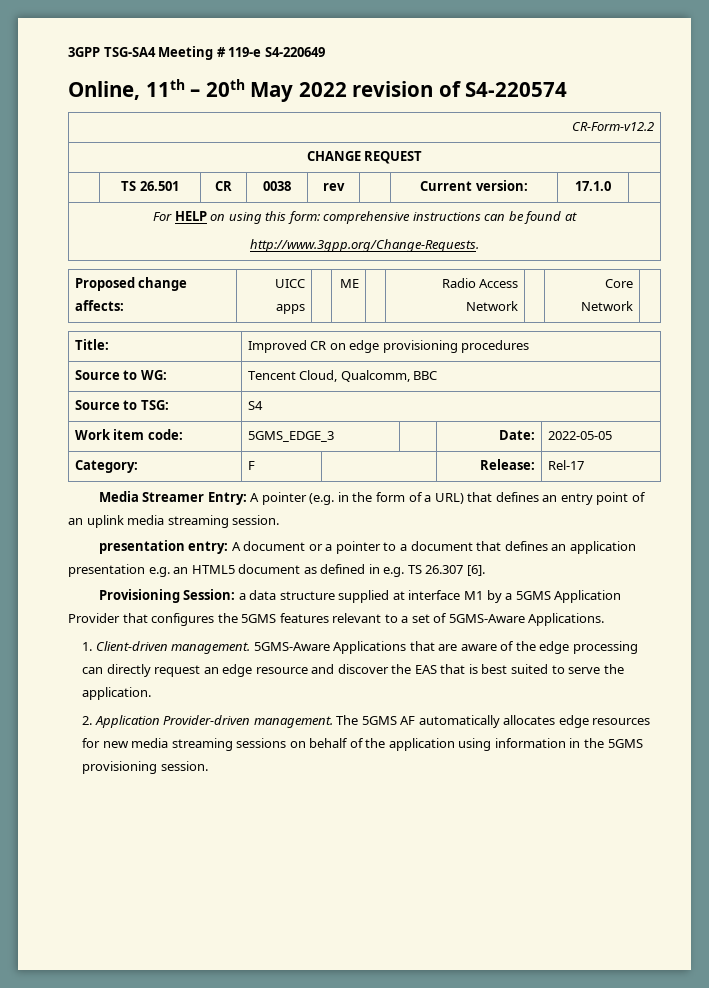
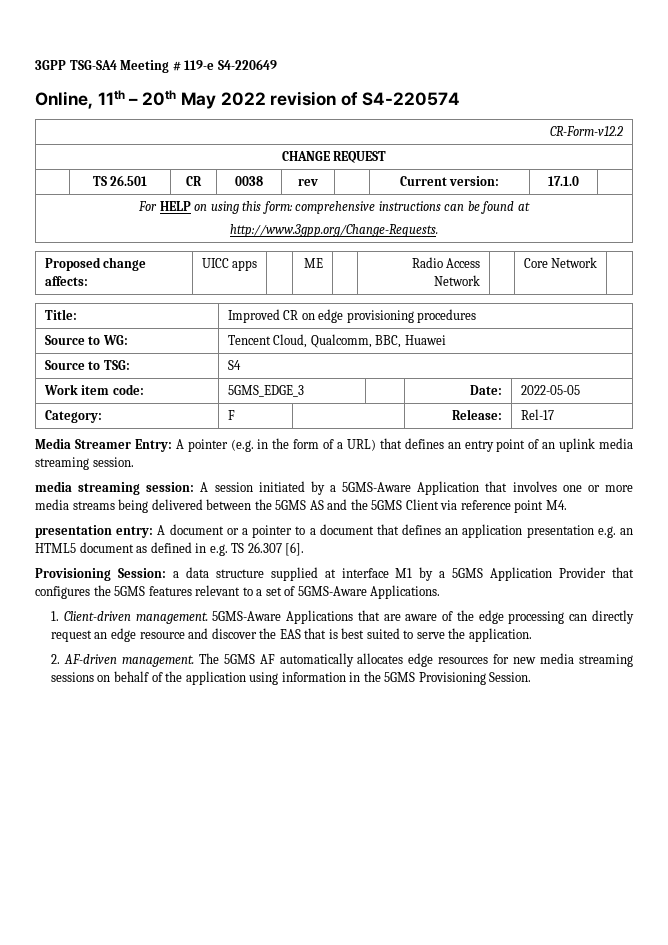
- Source to WG: | Tencent Cloud, Qualcomm, BBC
+ Source to WG: | Tencent Cloud, Qualcomm, BBC, Huawei
+ media streaming session: A session initiated by a 5GMS-Aware Application that involves one or more media streams being delivered between the 5GMS AS and the 5GMS Client via reference point M4.
- 2. Application Provider-driven management.
+ 2. AF-driven management.
- The 5GMS AF automatically allocates edge resources for new media streaming sessions on behalf of the application using information in the 5GMS provisioning session.
+ The 5GMS AF automatically allocates edge resources for new media streaming sessions on behalf of the application using information in the 5GMS Provisioning Session.

